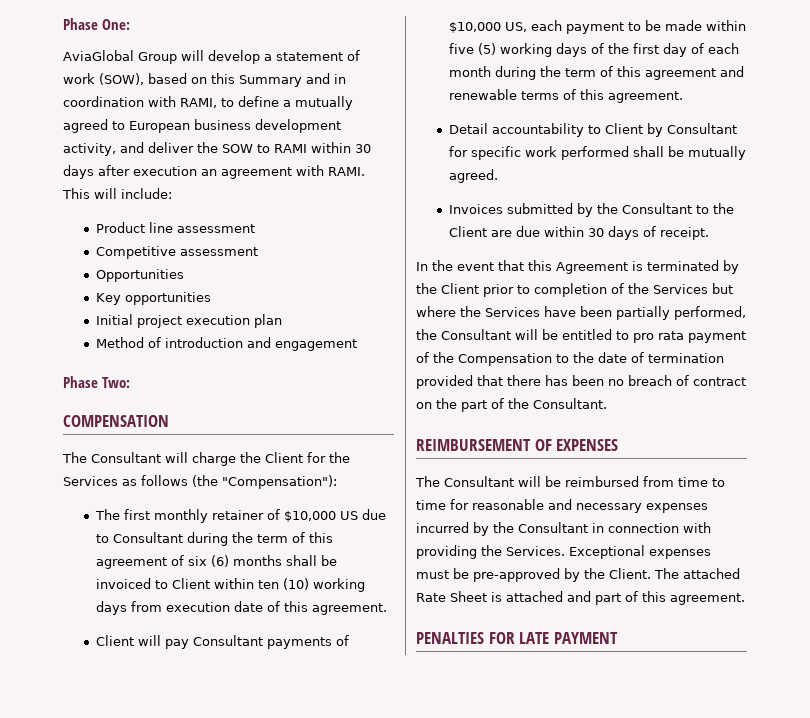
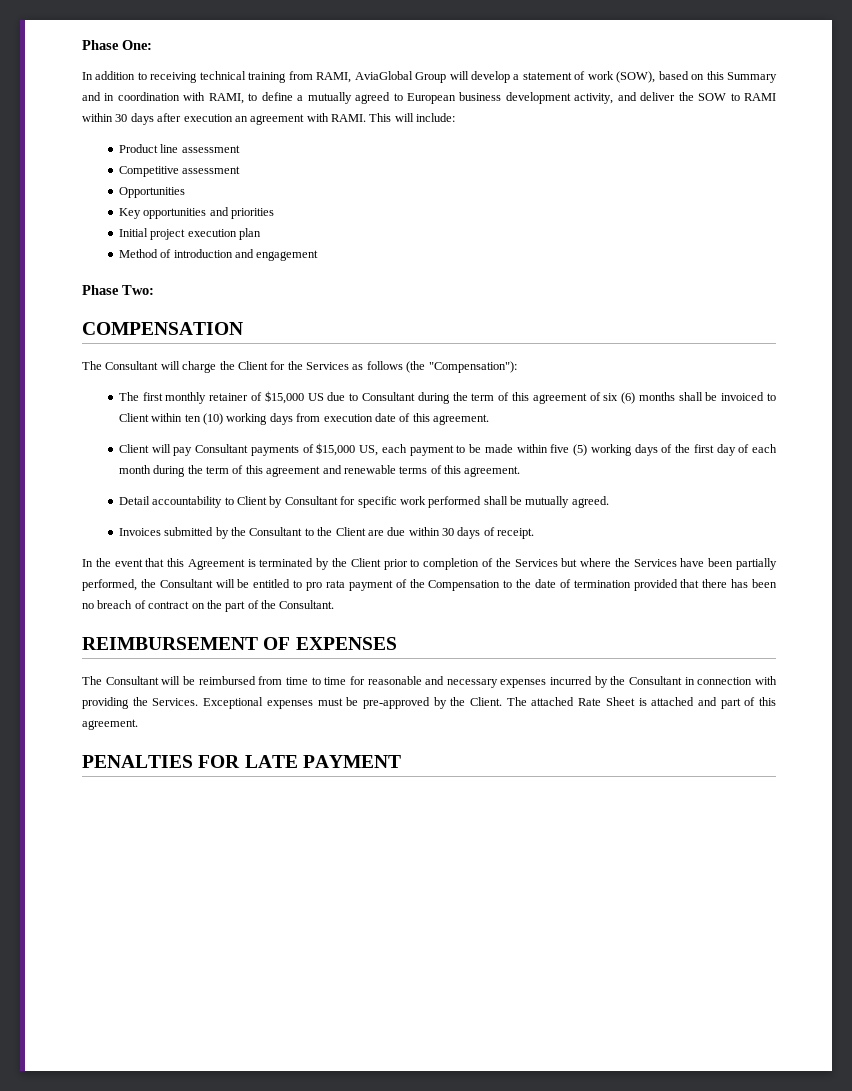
- AviaGlobal Group will develop a statement of work (SOW), based on this Summary and in coordination with RAMI, to define a mutually agreed to European business development activity, and deliver the SOW to RAMI within 30 days after execution an agreement with RAMI.
+ In addition to receiving technical training from RAMI, AviaGlobal Group will develop a statement of work (SOW), based on this Summary and in coordination with RAMI, to define a mutually agreed to European business development activity, and deliver the SOW to RAMI within 30 days after execution an agreement with RAMI.
- Key opportunities
+ Key opportunities and priorities
- The first monthly retainer of $10,000 US due to Consultant during the term of this agreement of six (6) months shall be invoiced to Client within ten (10) working days from execution date of this agreement.
+ The first monthly retainer of $15,000 US due to Consultant during the term of this agreement of six (6) months shall be invoiced to Client within ten (10) working days from execution date of this agreement.
- Client will pay Consultant payments of $10,000 US, each payment to be made within five (5) working days of the first day of each month during the term of this agreement and renewable terms of this agreement.
+ Client will pay Consultant payments of $15,000 US, each payment to be made within five (5) working days of the first day of each month during the term of this agreement and renewable terms of this agreement.

